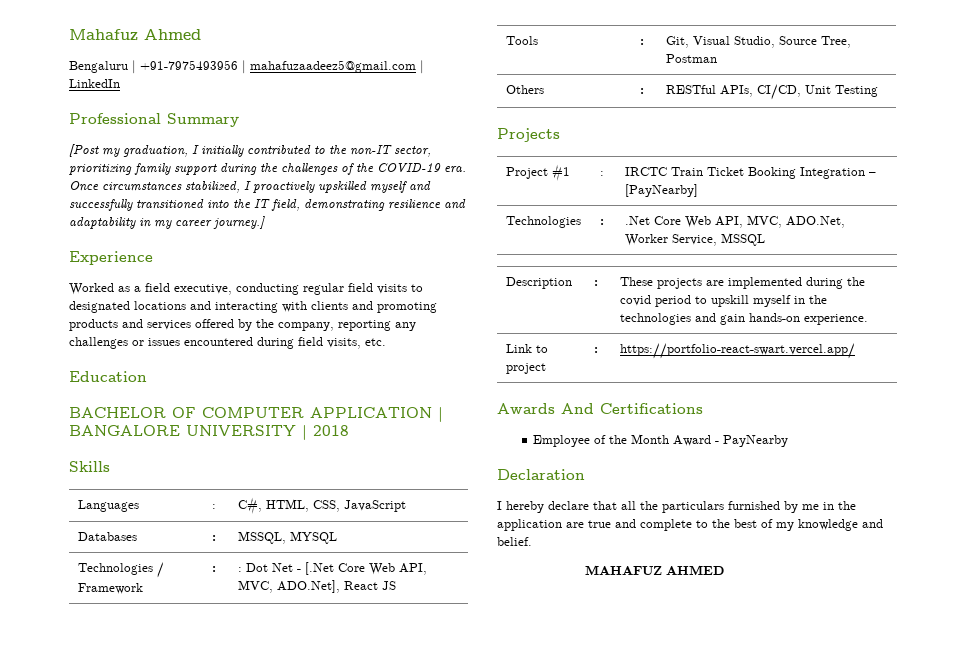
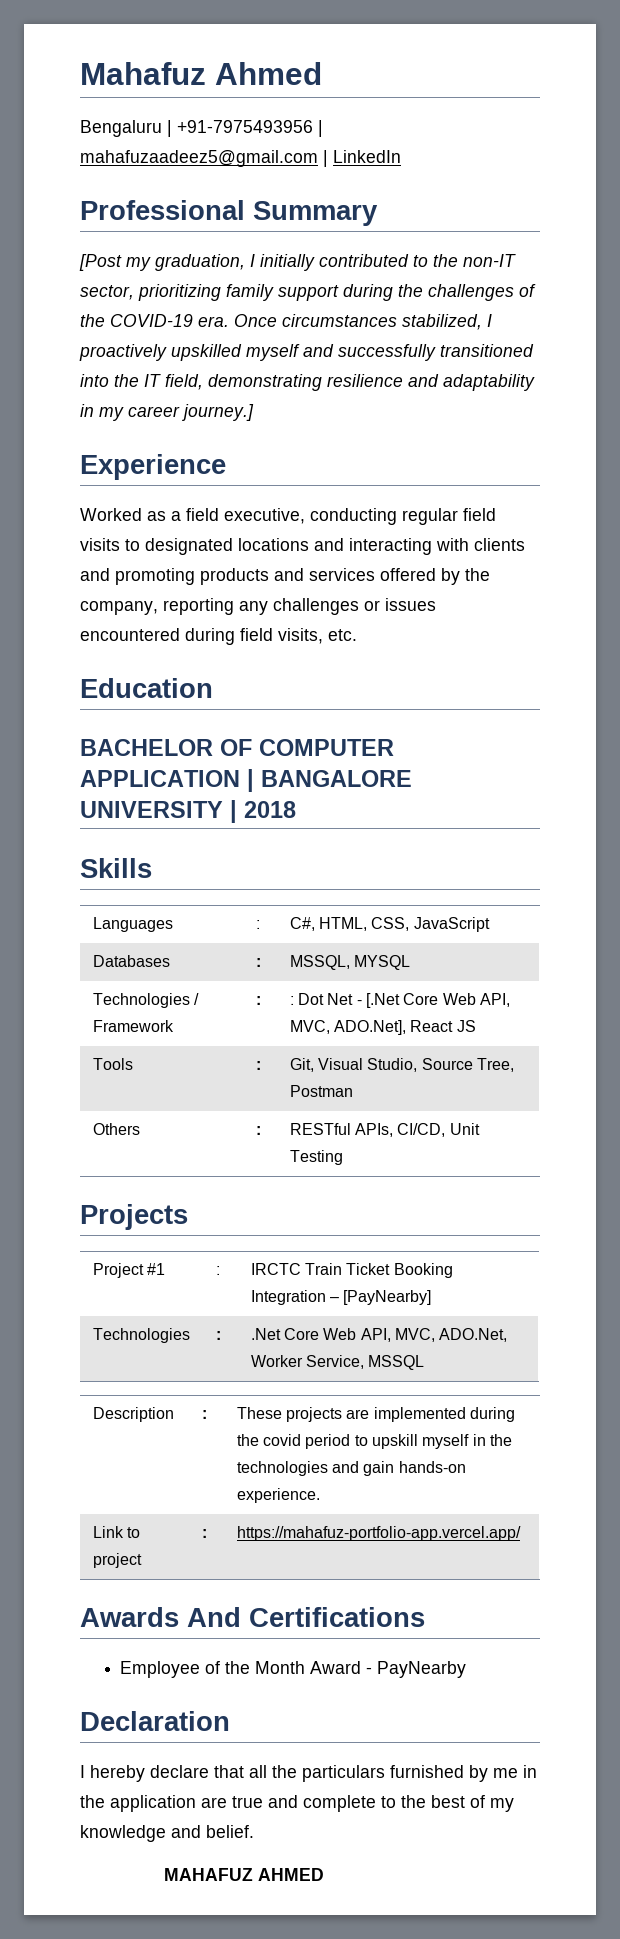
- Link to project | : | https://portfolio-react-swart.vercel.app/
+ Link to project | : | https://mahafuz-portfolio-app.vercel.app/

